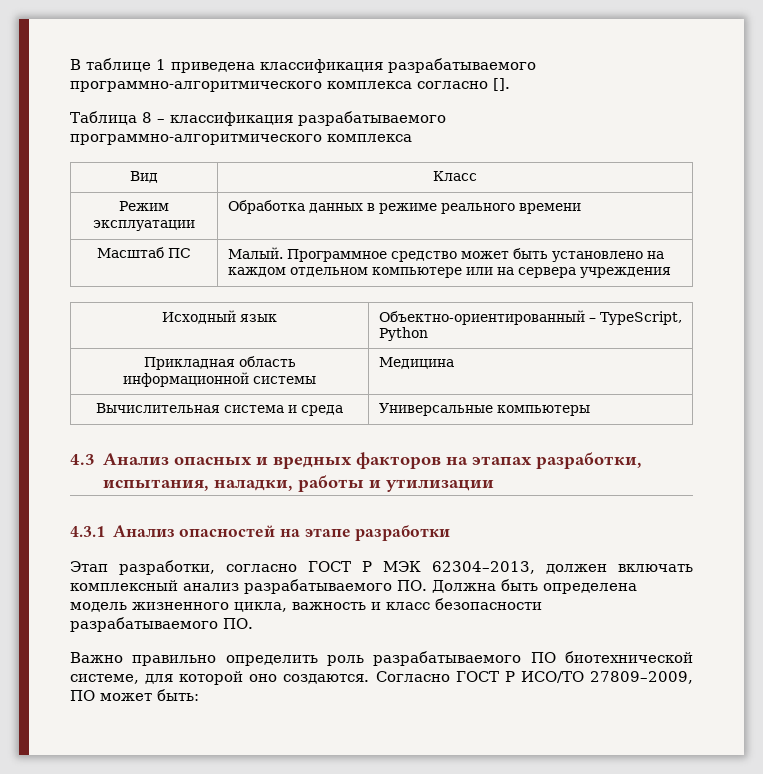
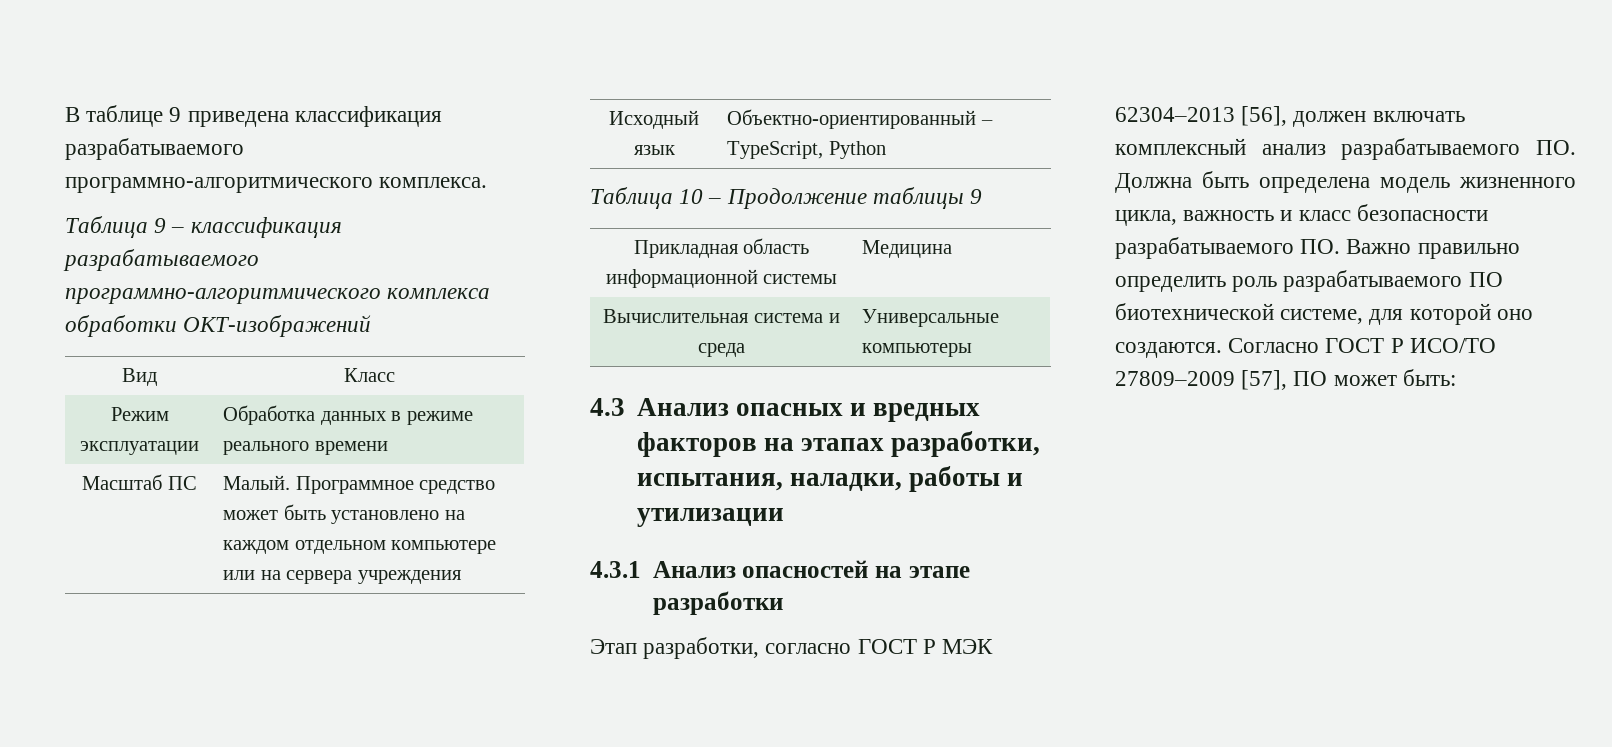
- В таблице 1 приведена классификация разрабатываемого программно-алгоритмического комплекса согласно [].
- Таблица 8 – классификация разрабатываемого программно-алгоритмического комплекса
+ В таблице 9 приведена классификация разрабатываемого программно-алгоритмического комплекса.
+ Таблица 9 – классификация разрабатываемого программно-алгоритмического комплекса обработки ОКТ-изображений
+ Таблица 10 – Продолжение таблицы 9
- Этап разработки, согласно ГОСТ Р МЭК 62304–2013, должен включать комплексный анализ разрабатываемого ПО. Должна быть определена модель жизненного цикла, важность и класс безопасности разрабатываемого ПО.
- Важно правильно определить роль разрабатываемого ПО биотехнической системе, для которой оно создаются.
+ Этап разработки, согласно ГОСТ Р МЭК 62304–2013 [56], должен включать комплексный анализ разрабатываемого ПО. Должна быть определена модель жизненного цикла, важность и класс безопасности разрабатываемого ПО. Важно правильно определить роль разрабатываемого ПО биотехнической системе, для которой оно создаются.
- Согласно ГОСТ Р ИСО/ТО 27809–2009, ПО может быть:
+ Согласно ГОСТ Р ИСО/ТО 27809–2009 [57], ПО может быть:

